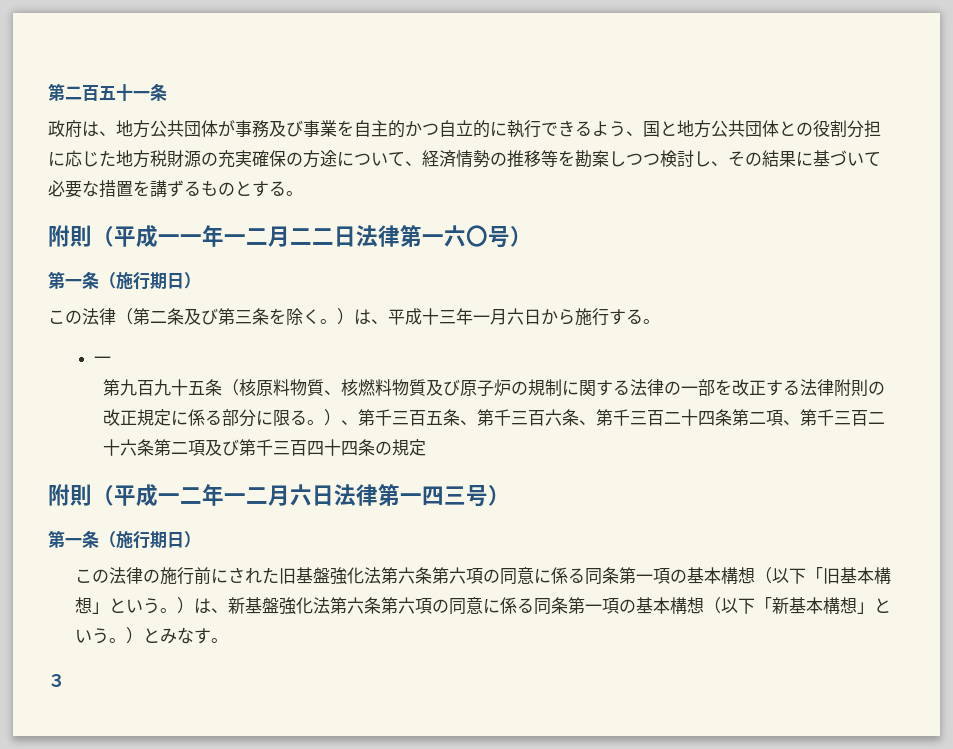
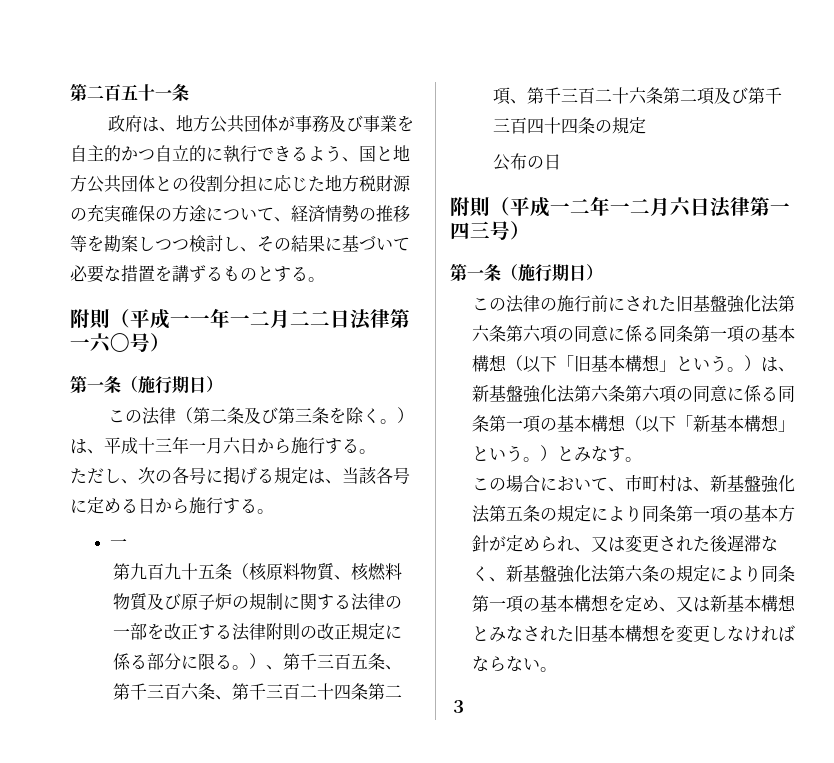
+ ただし、次の各号に掲げる規定は、当該各号に定める日から施行する。
+ 公布の日
+ この場合において、市町村は、新基盤強化法第五条の規定により同条第一項の基本方針が定められ、又は変更された後遅滞なく、新基盤強化法第六条の規定により同条第一項の基本構想を定め、又は新基本構想とみなされた旧基本構想を変更しなければならない。

